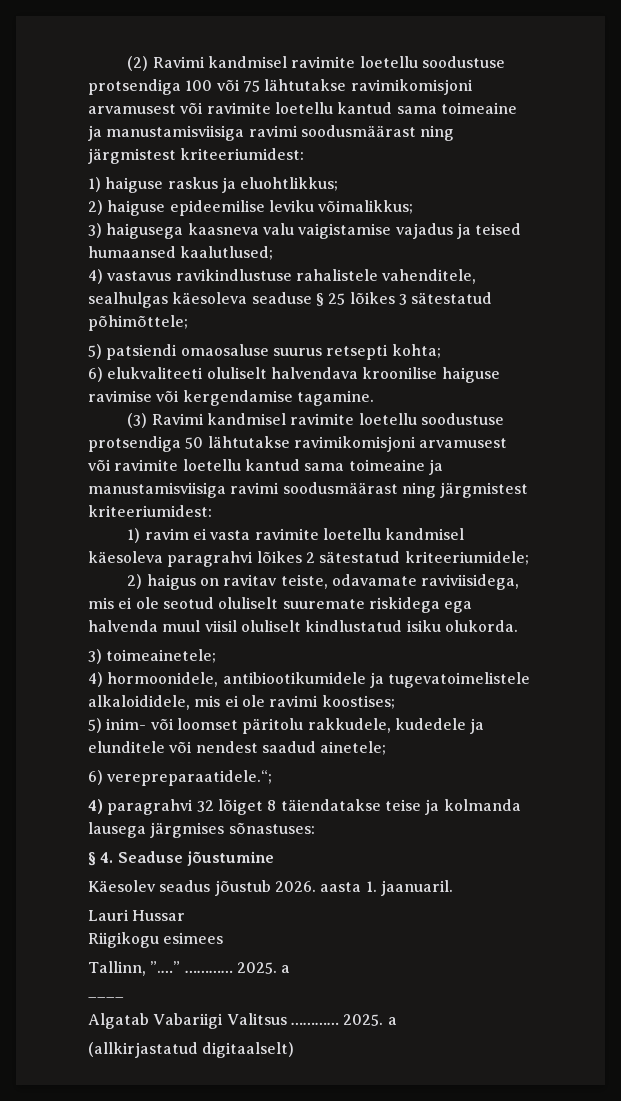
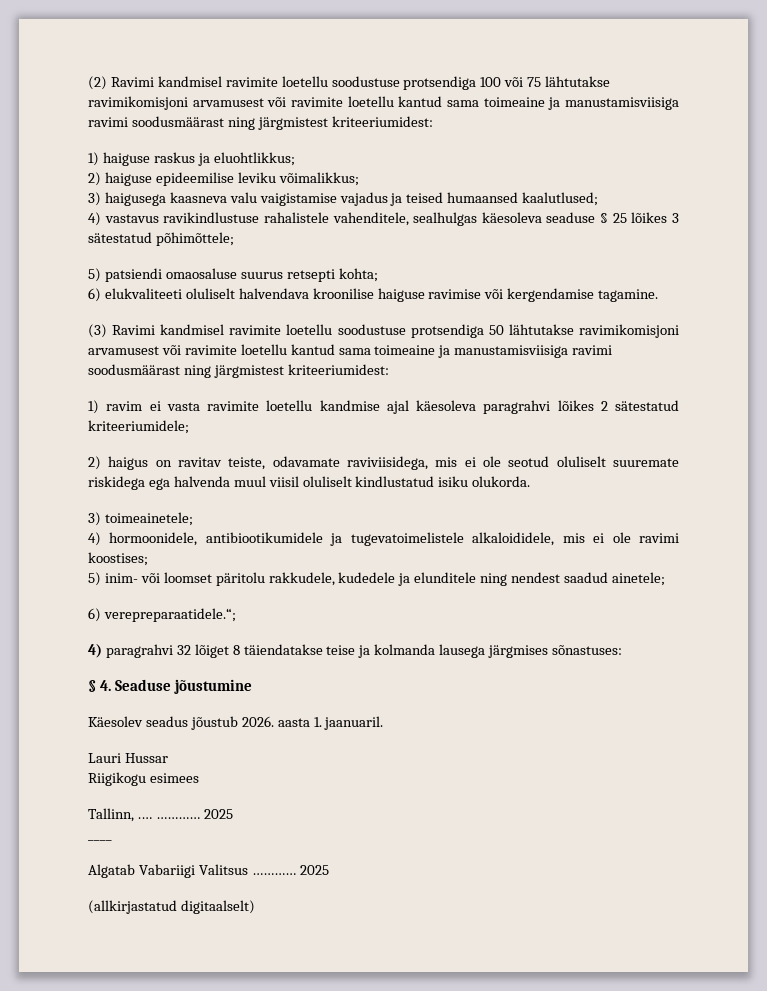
- 1) ravim ei vasta ravimite loetellu kandmisel käesoleva paragrahvi lõikes 2 sätestatud kriteeriumidele;
+ 1) ravim ei vasta ravimite loetellu kandmise ajal käesoleva paragrahvi lõikes 2 sätestatud kriteeriumidele;
- 5) inim- või loomset päritolu rakkudele, kudedele ja elunditele või nendest saadud ainetele;
+ 5) inim- või loomset päritolu rakkudele, kudedele ja elunditele ning nendest saadud ainetele;
- Tallinn, ”.…” ………… 2025. a
+ Tallinn, .… ………… 2025
- Algatab Vabariigi Valitsus ………… 2025. a
+ Algatab Vabariigi Valitsus ………… 2025

